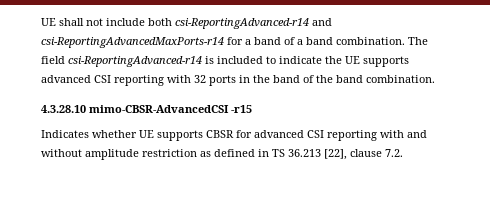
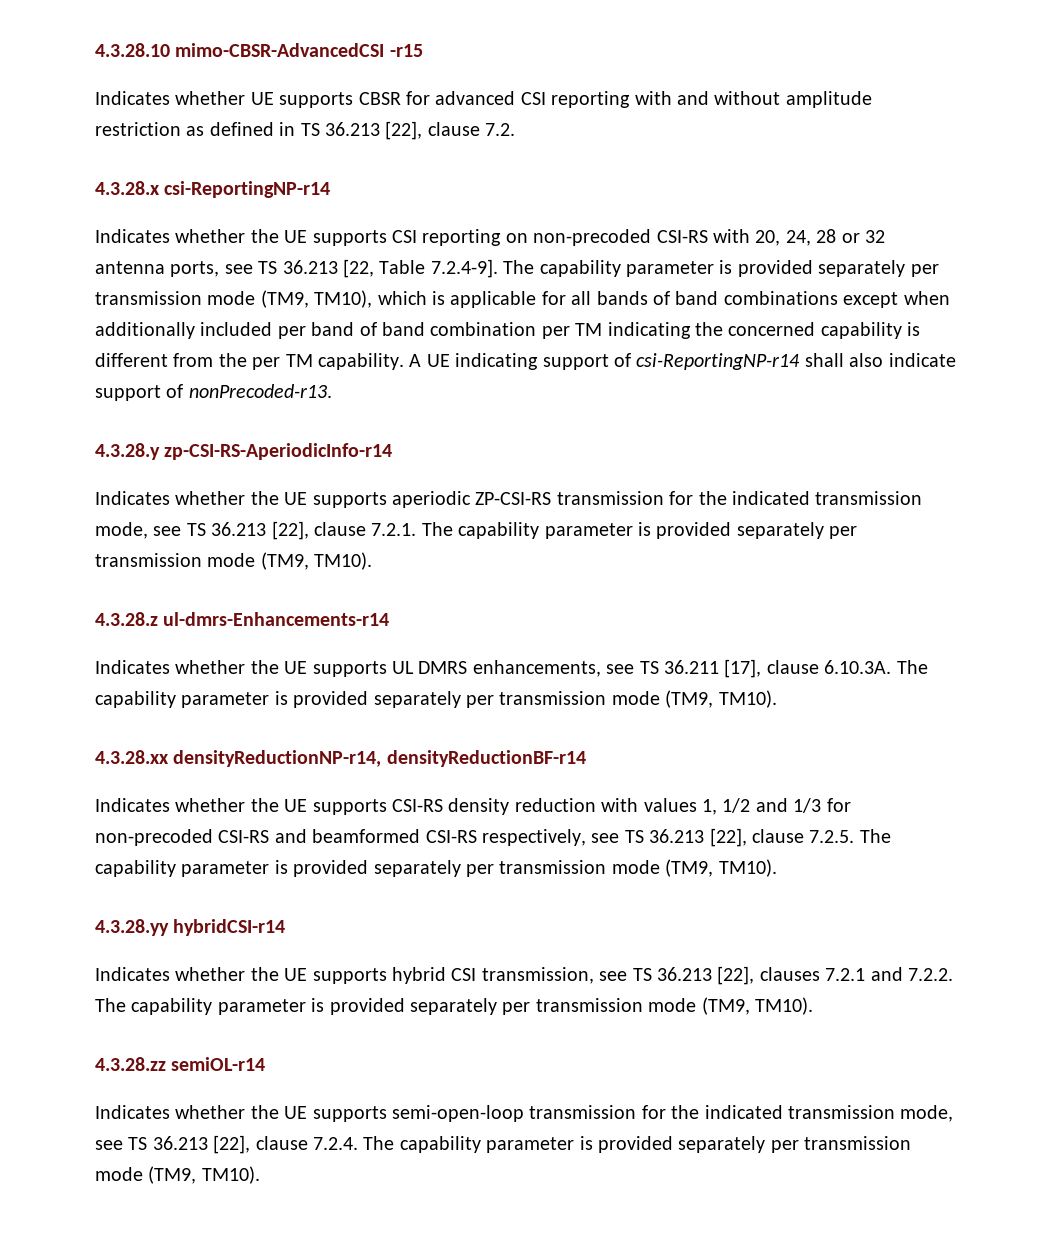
- UE shall not include both csi-ReportingAdvanced-r14 and csi-ReportingAdvancedMaxPorts-r14 for a band of a band combination. The field csi-ReportingAdvanced-r14 is included to indicate the UE supports advanced CSI reporting with 32 ports in the band of the band combination.
+ 4.3.28.x csi-ReportingNP-r14
+ Indicates whether the UE supports CSI reporting on non-precoded CSI-RS with 20, 24, 28 or 32 antenna ports, see TS 36.213 [22, Table 7.2.4-9]. The capability parameter is provided separately per transmission mode (TM9, TM10), which is applicable for all bands of band combinations except when additionally included per band of band combination per TM indicating the concerned capability is different from the per TM capability. A UE indicating support of csi-ReportingNP-r14 shall also indicate support of nonPrecoded-r13.
+ 4.3.28.y zp-CSI-RS-AperiodicInfo-r14
+ Indicates whether the UE supports aperiodic ZP-CSI-RS transmission for the indicated transmission mode, see TS 36.213 [22], clause 7.2.1. The capability parameter is provided separately per transmission mode (TM9, TM10).
+ 4.3.28.z ul-dmrs-Enhancements-r14
+ Indicates whether the UE supports UL DMRS enhancements, see TS 36.211 [17], clause 6.10.3A. The capability parameter is provided separately per transmission mode (TM9, TM10).
+ 4.3.28.xx densityReductionNP-r14, densityReductionBF-r14
+ Indicates whether the UE supports CSI-RS density reduction with values 1, 1/2 and 1/3 for non-precoded CSI-RS and beamformed CSI-RS respectively, see TS 36.213 [22], clause 7.2.5. The capability parameter is provided separately per transmission mode (TM9, TM10).
+ 4.3.28.yy hybridCSI-r14
+ Indicates whether the UE supports hybrid CSI transmission, see TS 36.213 [22], clauses 7.2.1 and 7.2.2. The capability parameter is provided separately per transmission mode (TM9, TM10).
+ 4.3.28.zz semiOL-r14
+ Indicates whether the UE supports semi-open-loop transmission for the indicated transmission mode, see TS 36.213 [22], clause 7.2.4. The capability parameter is provided separately per transmission mode (TM9, TM10).

